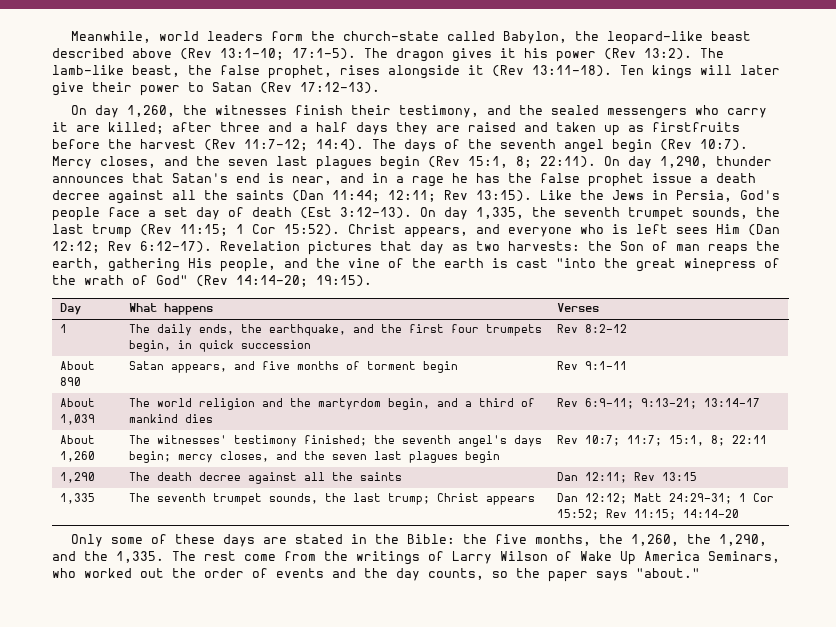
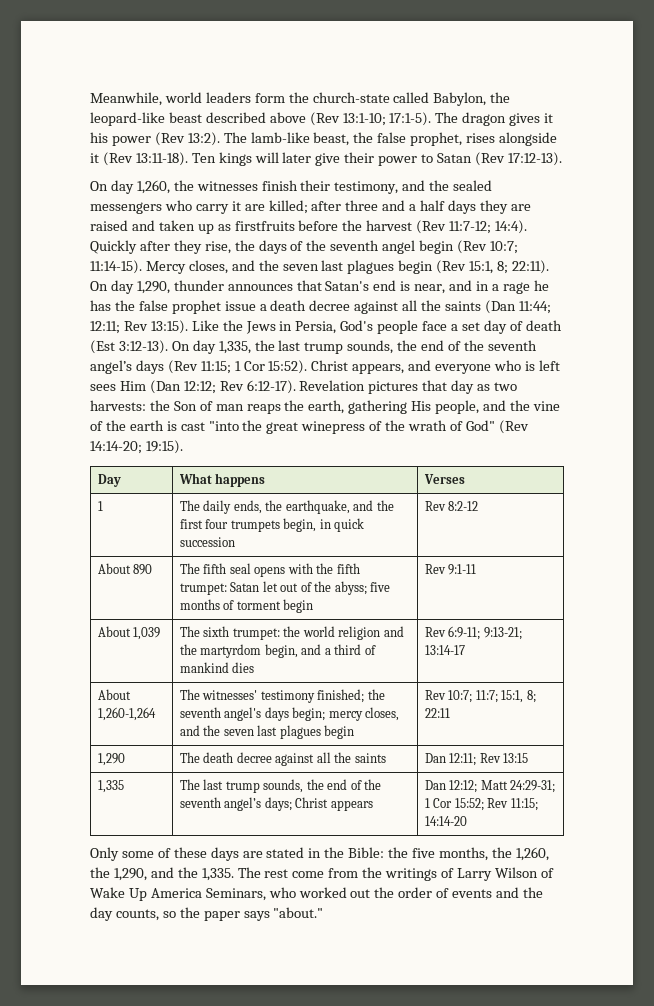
- The days of the seventh angel begin (Rev 10:7).
+ Quickly after they rise, the days of the seventh angel begin (Rev 10:7; 11:14-15).
- On day 1,335, the seventh trumpet sounds, the last trump (Rev 11:15; 1 Cor 15:52).
+ On day 1,335, the last trump sounds, the end of the seventh angel’s days (Rev 11:15; 1 Cor 15:52).
- About 890 | Satan appears, and five months of torment begin | Rev 9:1-11
+ About 890 | The fifth seal opens with the fifth trumpet: Satan let out of the abyss; five months of torment begin | Rev 9:1-11
- About 1,039 | The world religion and the martyrdom begin, and a third of mankind dies | Rev 6:9-11; 9:13-21; 13:14-17
+ About 1,039 | The sixth trumpet: the world religion and the martyrdom begin, and a third of mankind dies | Rev 6:9-11; 9:13-21; 13:14-17
- About 1,260 | The witnesses' testimony finished; the seventh angel's days begin; mercy closes, and the seven last plagues begin | Rev 10:7; 11:7; 15:1, 8; 22:11
+ About 1,260-1,264 | The witnesses' testimony finished; the seventh angel's days begin; mercy closes, and the seven last plagues begin | Rev 10:7; 11:7; 15:1, 8; 22:11
- 1,335 | The seventh trumpet sounds, the last trump; Christ appears | Dan 12:12; Matt 24:29-31; 1 Cor 15:52; Rev 11:15; 14:14-20
+ 1,335 | The last trump sounds, the end of the seventh angel’s days; Christ appears | Dan 12:12; Matt 24:29-31; 1 Cor 15:52; Rev 11:15; 14:14-20

